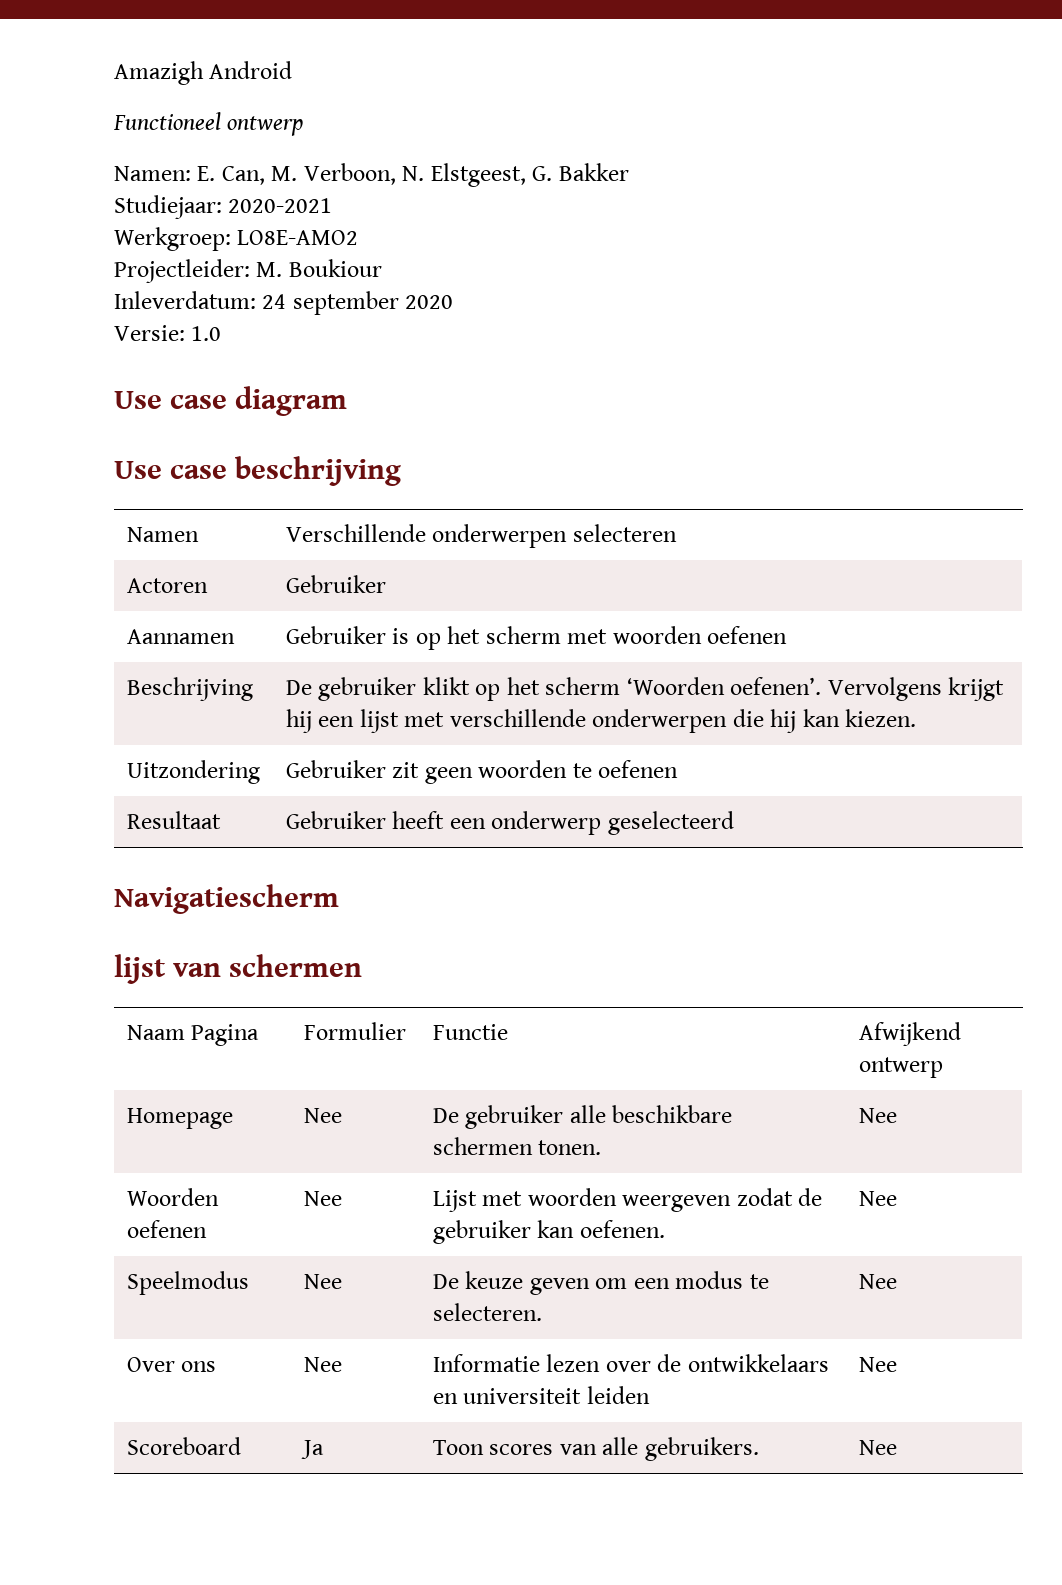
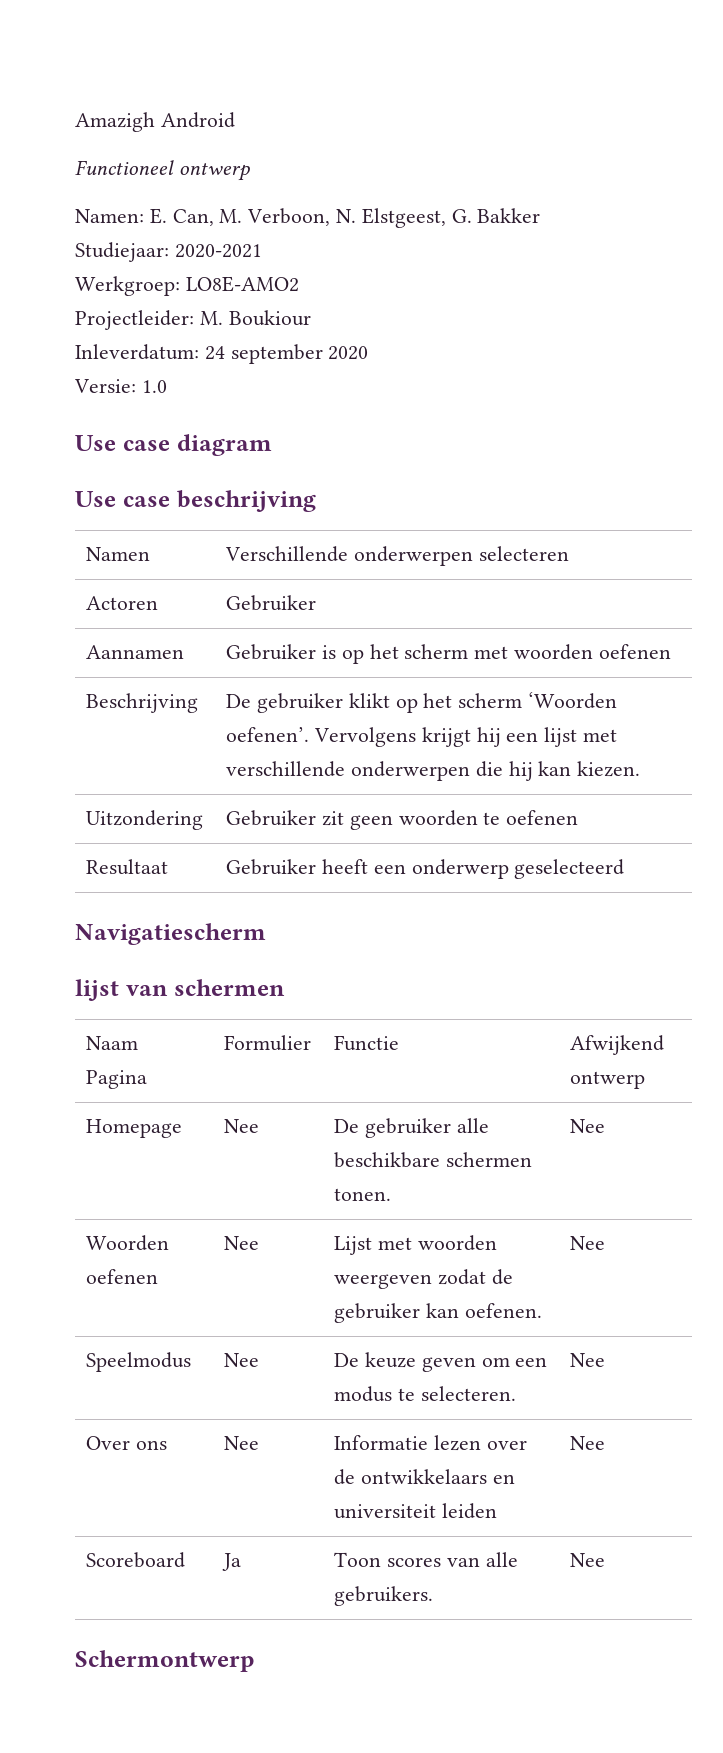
+ Schermontwerp

